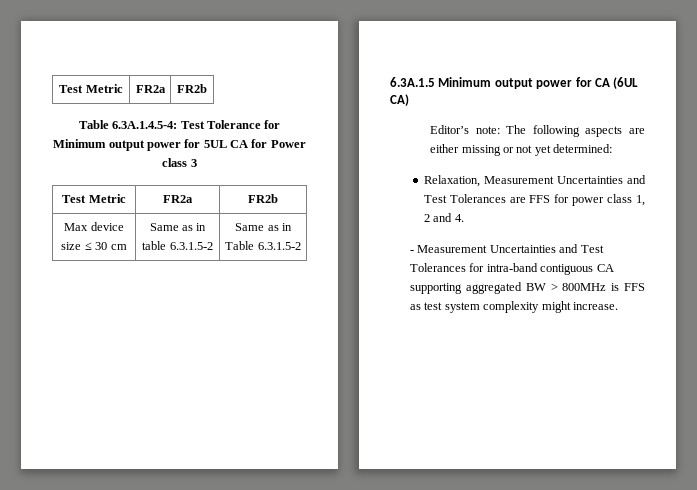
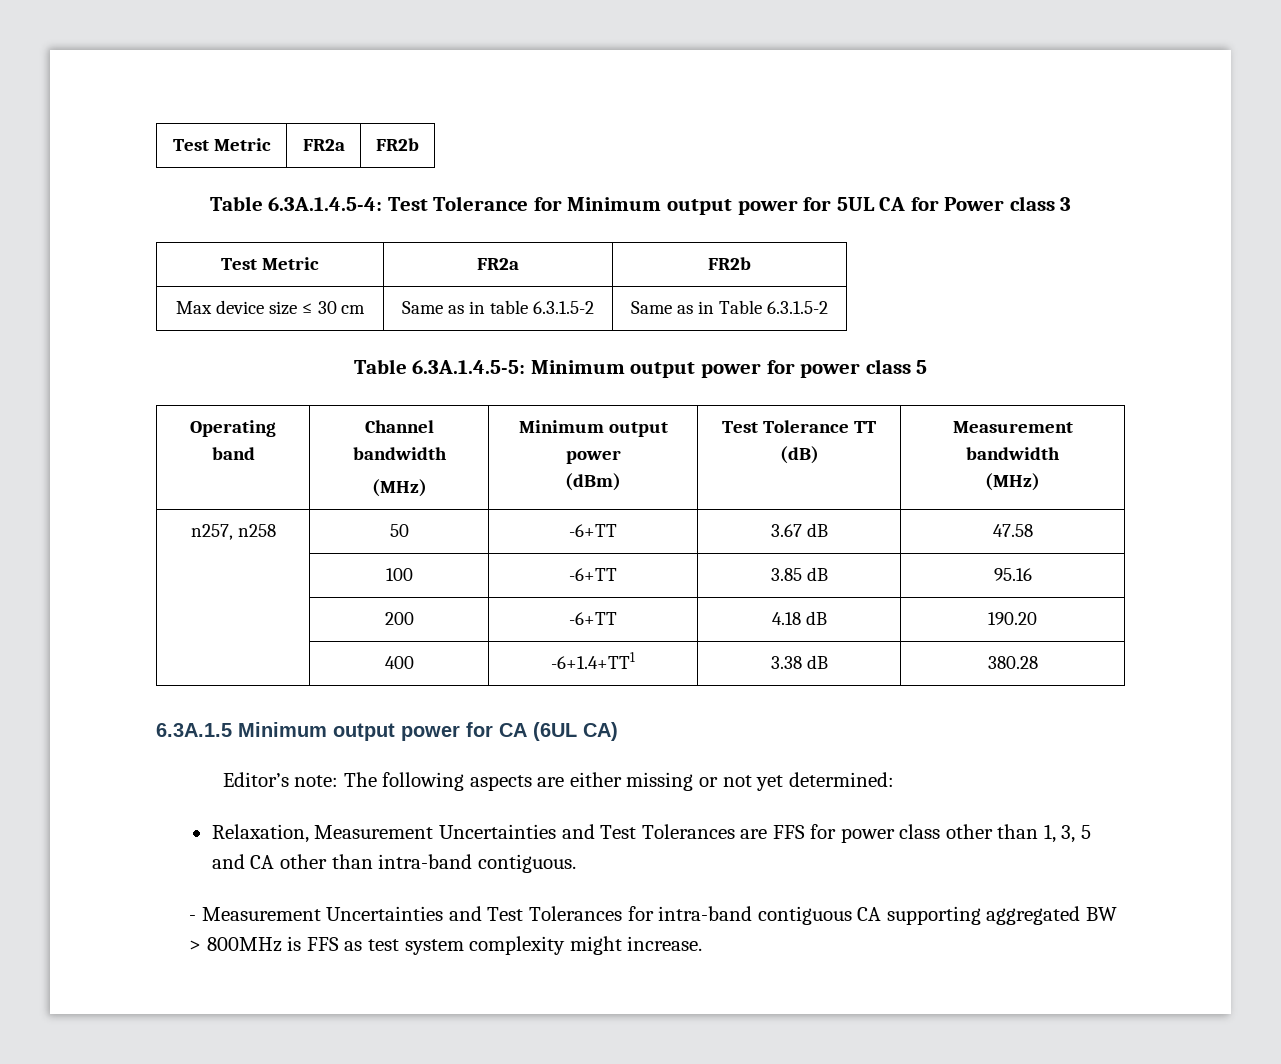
+ Table 6.3A.1.4.5-5: Minimum output power for power class 5
+ Operating band | Channel bandwidth
+ (MHz) | Minimum output power
+ (dBm) | Test Tolerance TT (dB) | Measurement bandwidth
+ (MHz)
+ n257, n258 | 50 | -6+TT | 3.67 dB | 47.58
+ | 100 | -6+TT | 3.85 dB | 95.16
+ | 200 | -6+TT | 4.18 dB | 190.20
+ | 400 | -6+1.4+TT1 | 3.38 dB | 380.28
- Relaxation, Measurement Uncertainties and Test Tolerances are FFS for power class 1, 2 and 4.
+ Relaxation, Measurement Uncertainties and Test Tolerances are FFS for power class other than 1, 3, 5 and CA other than intra-band contiguous.

